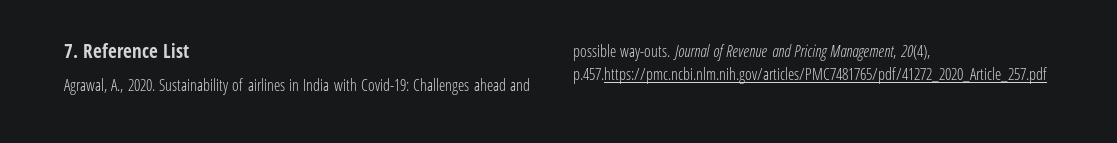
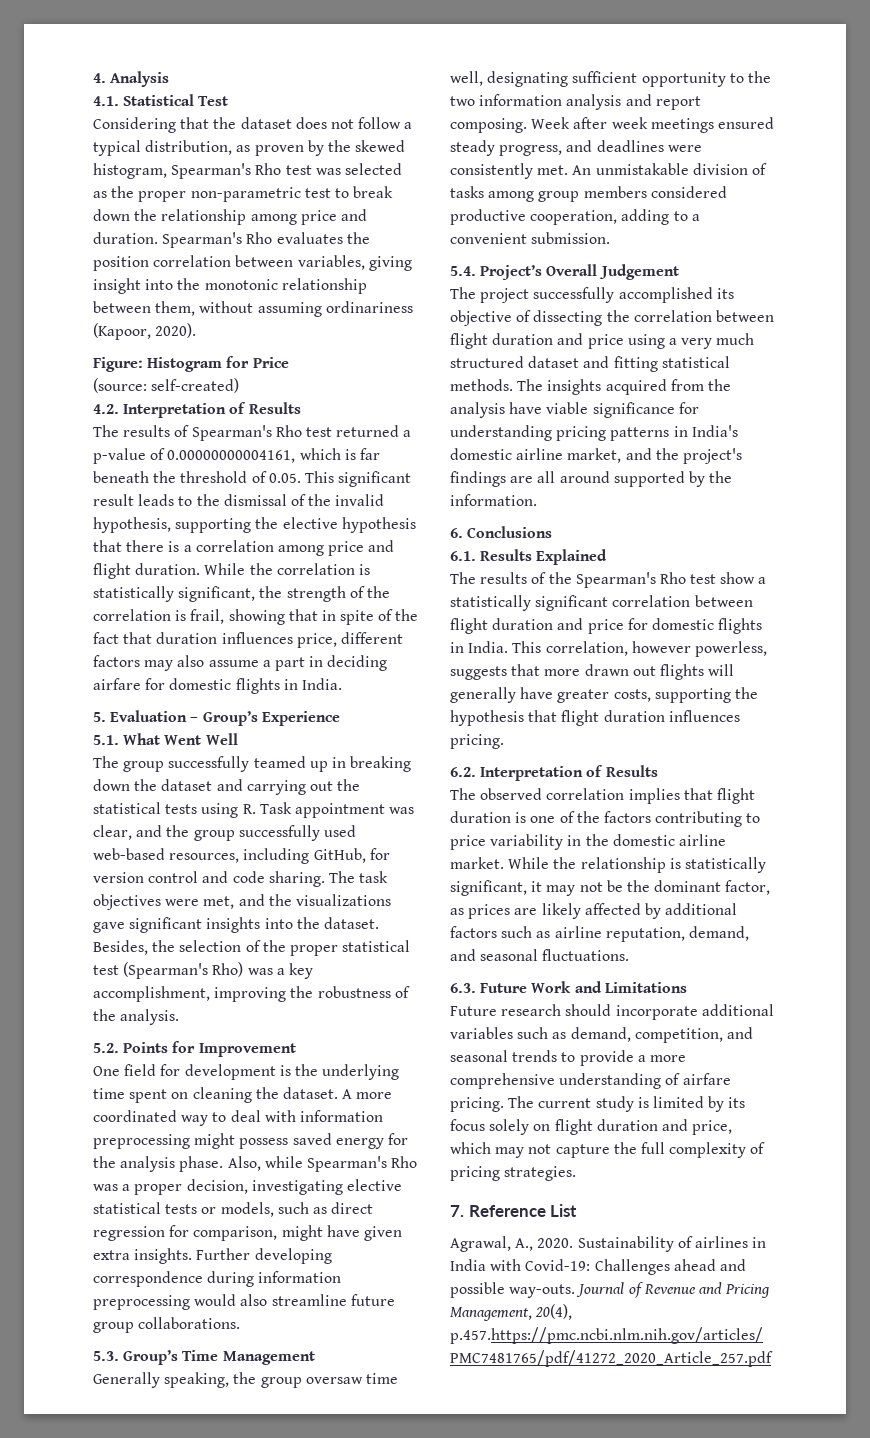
+ 4. Analysis
+ 4.1. Statistical Test
+ Considering that the dataset does not follow a typical distribution, as proven by the skewed histogram, Spearman's Rho test was selected as the proper non-parametric test to break down the relationship among price and duration. Spearman's Rho evaluates the position correlation between variables, giving insight into the monotonic relationship between them, without assuming ordinariness (Kapoor, 2020).
+ Figure: Histogram for Price
+ (source: self-created)
+ 4.2. Interpretation of Results
+ The results of Spearman's Rho test returned a p-value of 0.00000000004161, which is far beneath the threshold of 0.05. This significant result leads to the dismissal of the invalid hypothesis, supporting the elective hypothesis that there is a correlation among price and flight duration. While the correlation is statistically significant, the strength of the correlation is frail, showing that in spite of the fact that duration influences price, different factors may also assume a part in deciding airfare for domestic flights in India.
+ 5. Evaluation – Group’s Experience
+ 5.1. What Went Well
+ The group successfully teamed up in breaking down the dataset and carrying out the statistical tests using R. Task appointment was clear, and the group successfully used web-based resources, including GitHub, for version control and code sharing. The task objectives were met, and the visualizations gave significant insights into the dataset. Besides, the selection of the proper statistical test (Spearman's Rho) was a key accomplishment, improving the robustness of the analysis.
+ 5.2. Points for Improvement
+ One field for development is the underlying time spent on cleaning the dataset. A more coordinated way to deal with information preprocessing might possess saved energy for the analysis phase. Also, while Spearman's Rho was a proper decision, investigating elective statistical tests or models, such as direct regression for comparison, might have given extra insights. Further developing correspondence during information preprocessing would also streamline future group collaborations.
+ 5.3. Group’s Time Management
+ Generally speaking, the group oversaw time well, designating sufficient opportunity to the two information analysis and report composing. Week after week meetings ensured steady progress, and deadlines were consistently met. An unmistakable division of tasks among group members considered productive cooperation, adding to a convenient submission.
+ 5.4. Project’s Overall Judgement
+ The project successfully accomplished its objective of dissecting the correlation between flight duration and price using a very much structured dataset and fitting statistical methods. The insights acquired from the analysis have viable significance for understanding pricing patterns in India's domestic airline market, and the project's findings are all around supported by the information.
+ 6. Conclusions
+ 6.1. Results Explained
+ The results of the Spearman's Rho test show a statistically significant correlation between flight duration and price for domestic flights in India. This correlation, however powerless, suggests that more drawn out flights will generally have greater costs, supporting the hypothesis that flight duration influences pricing.
+ 6.2. Interpretation of Results
+ The observed correlation implies that flight duration is one of the factors contributing to price variability in the domestic airline market. While the relationship is statistically significant, it may not be the dominant factor, as prices are likely affected by additional factors such as airline reputation, demand, and seasonal fluctuations.
+ 6.3. Future Work and Limitations
+ Future research should incorporate additional variables such as demand, competition, and seasonal trends to provide a more comprehensive understanding of airfare pricing. The current study is limited by its focus solely on flight duration and price, which may not capture the full complexity of pricing strategies.

